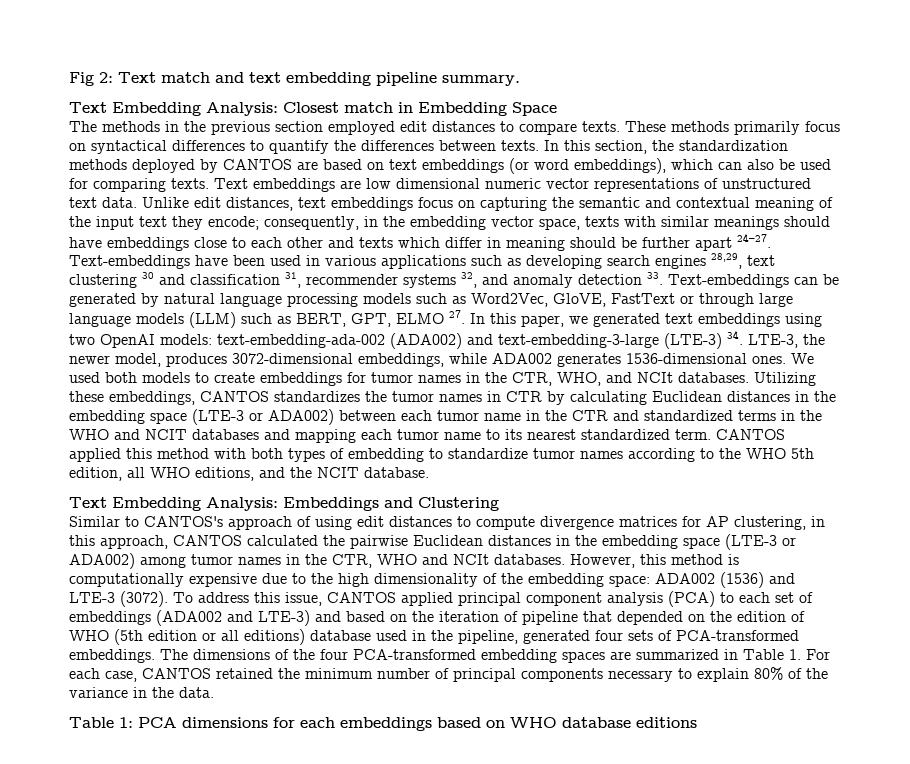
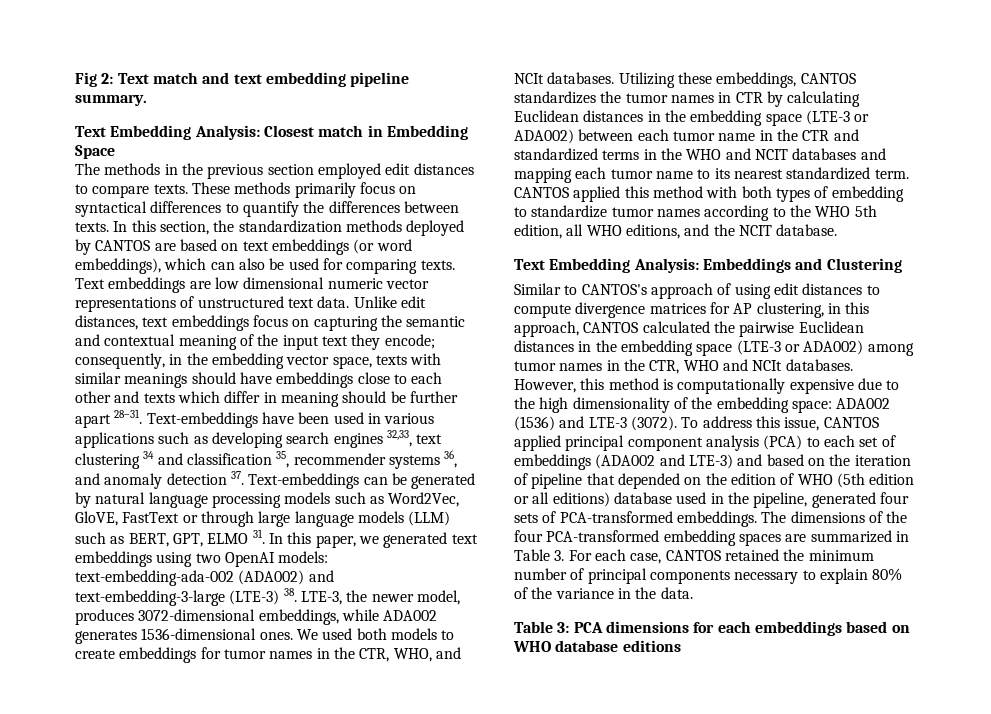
- Unlike edit distances, text embeddings focus on capturing the semantic and contextual meaning of the input text they encode; consequently, in the embedding vector space, texts with similar meanings should have embeddings close to each other and texts which differ in meaning should be further apart 24–27.
+ Unlike edit distances, text embeddings focus on capturing the semantic and contextual meaning of the input text they encode; consequently, in the embedding vector space, texts with similar meanings should have embeddings close to each other and texts which differ in meaning should be further apart 28–31.
- Text-embeddings have been used in various applications such as developing search engines 28,29, text clustering 30 and classification 31, recommender systems 32, and anomaly detection 33. Text-embeddings can be generated by natural language processing models such as Word2Vec, GloVE, FastText or through large language models (LLM) such as BERT, GPT, ELMO 27. In this paper, we generated text embeddings using two OpenAI models:
+ Text-embeddings have been used in various applications such as developing search engines 32,33, text clustering 34 and classification 35, recommender systems 36, and anomaly detection 37. Text-embeddings can be generated by natural language processing models such as Word2Vec, GloVE, FastText or through large language models (LLM) such as BERT, GPT, ELMO 31. In this paper, we generated text embeddings using two OpenAI models:
- text-embedding-ada-002 (ADA002) and text-embedding-3-large (LTE-3) 34. LTE-3, the newer model, produces 3072-dimensional embeddings, while ADA002 generates 1536-dimensional ones.
+ text-embedding-ada-002 (ADA002) and text-embedding-3-large (LTE-3) 38. LTE-3, the newer model, produces 3072-dimensional embeddings, while ADA002 generates 1536-dimensional ones.
- The dimensions of the four PCA-transformed embedding spaces are summarized in Table 1. For each case, CANTOS retained the minimum number of principal components necessary to explain 80% of the variance in the data.
+ The dimensions of the four PCA-transformed embedding spaces are summarized in Table 3. For each case, CANTOS retained the minimum number of principal components necessary to explain 80% of the variance in the data.
- Table 1: PCA dimensions for each embeddings based on WHO database editions
+ Table 3: PCA dimensions for each embeddings based on WHO database editions

